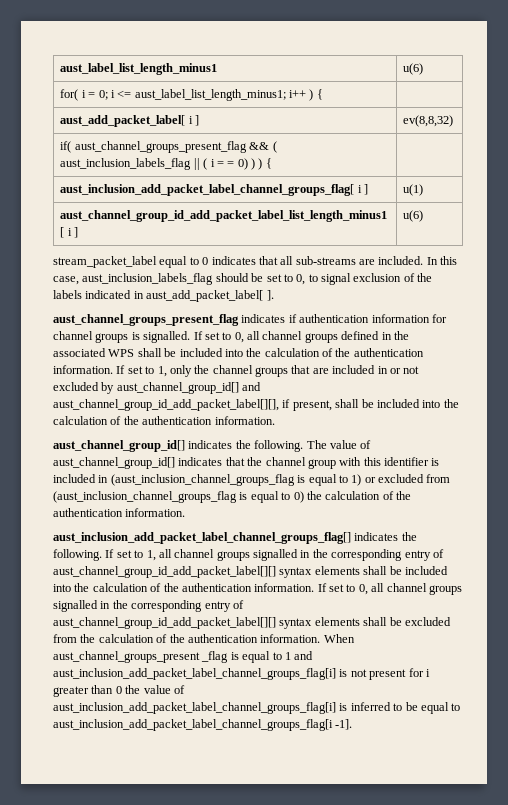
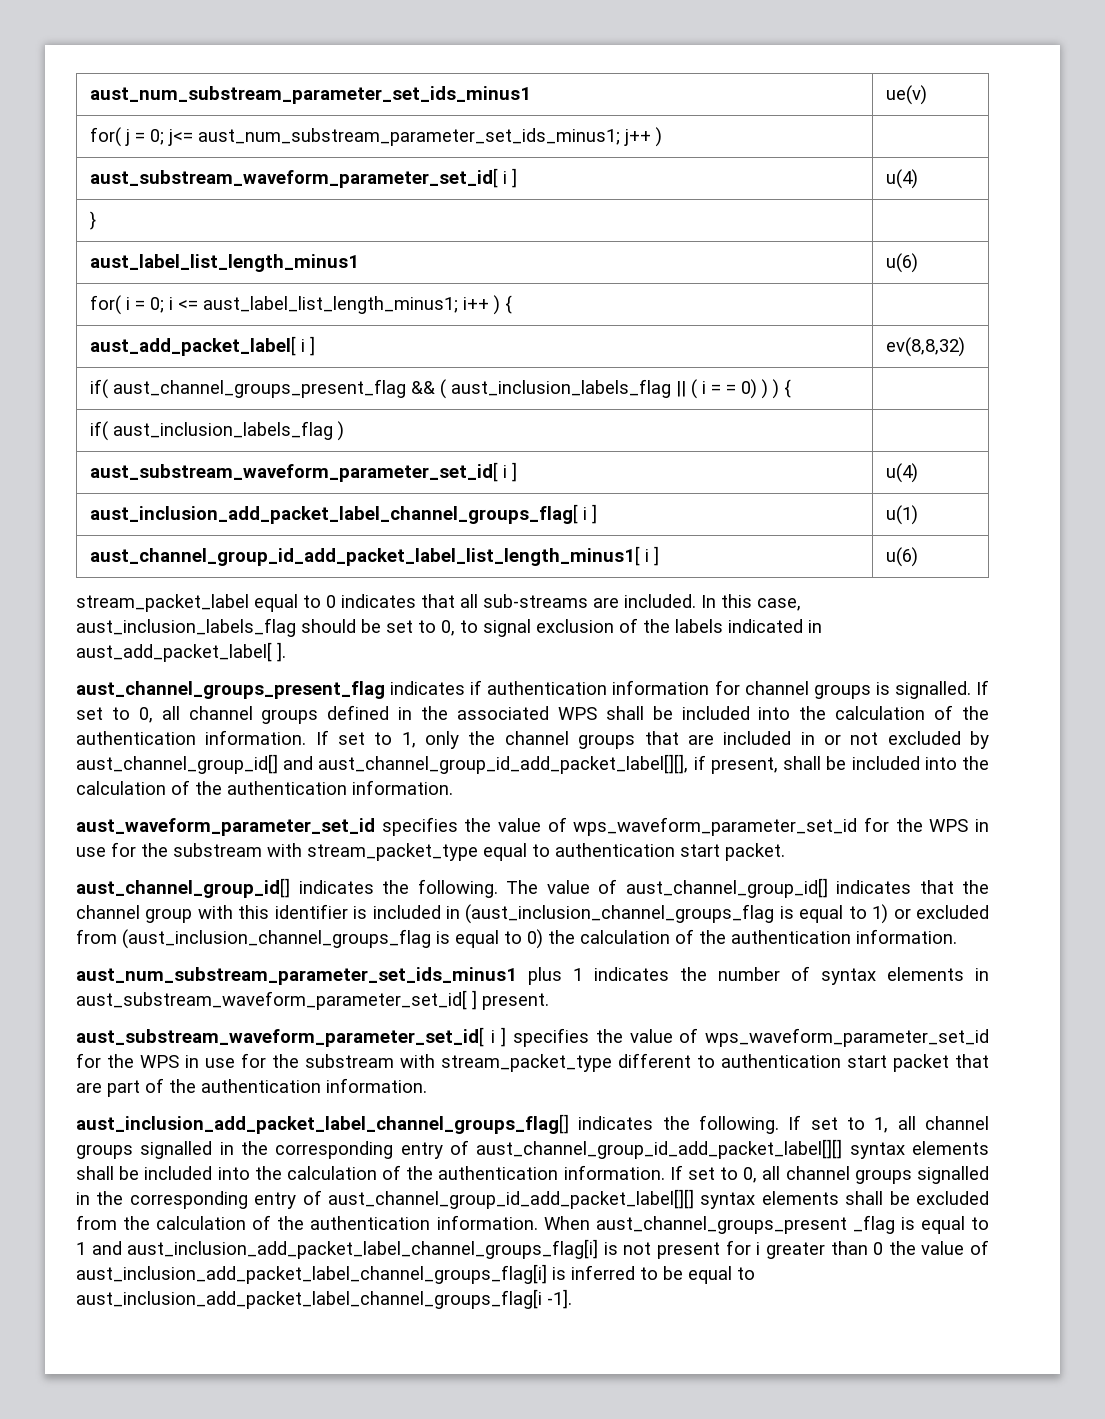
+ aust_num_substream_parameter_set_ids_minus1 | ue(v)
+ for( j = 0; j<= aust_num_substream_parameter_set_ids_minus1; j++ ) |
+ aust_substream_waveform_parameter_set_id[ i ] | u(4)
+ } |
+ if( aust_inclusion_labels_flag ) |
+ aust_substream_waveform_parameter_set_id[ i ] | u(4)
+ aust_waveform_parameter_set_id specifies the value of wps_waveform_parameter_set_id for the WPS in use for the substream with stream_packet_type equal to authentication start packet.
+ aust_num_substream_parameter_set_ids_minus1 plus 1 indicates the number of syntax elements in aust_substream_waveform_parameter_set_id[ ] present.
+ aust_substream_waveform_parameter_set_id[ i ] specifies the value of wps_waveform_parameter_set_id for the WPS in use for the substream with stream_packet_type different to authentication start packet that are part of the authentication information.

